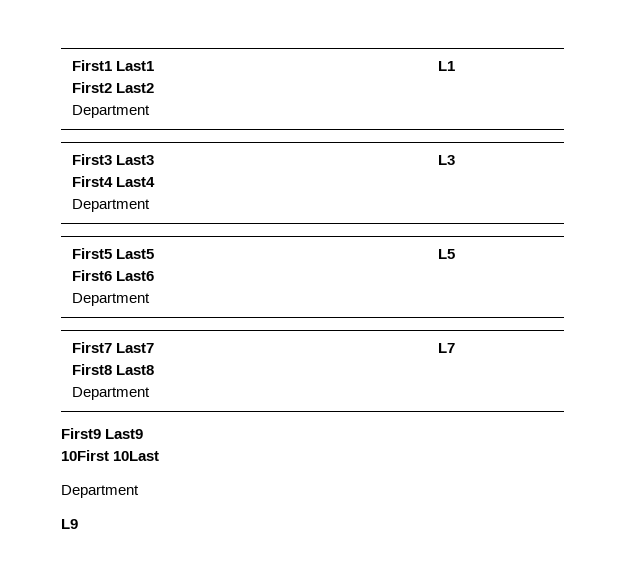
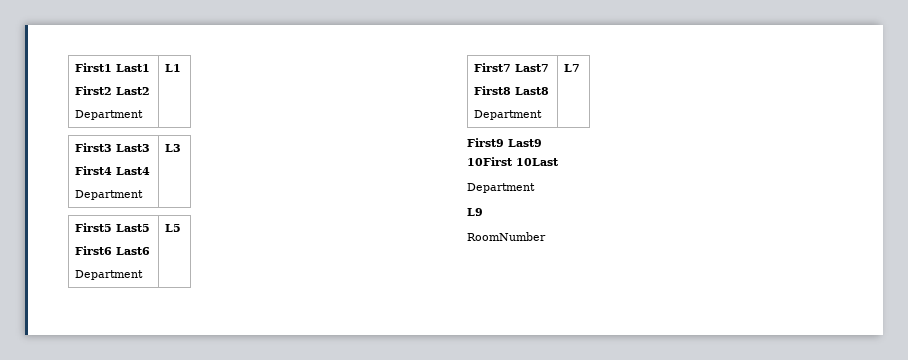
+ RoomNumber

